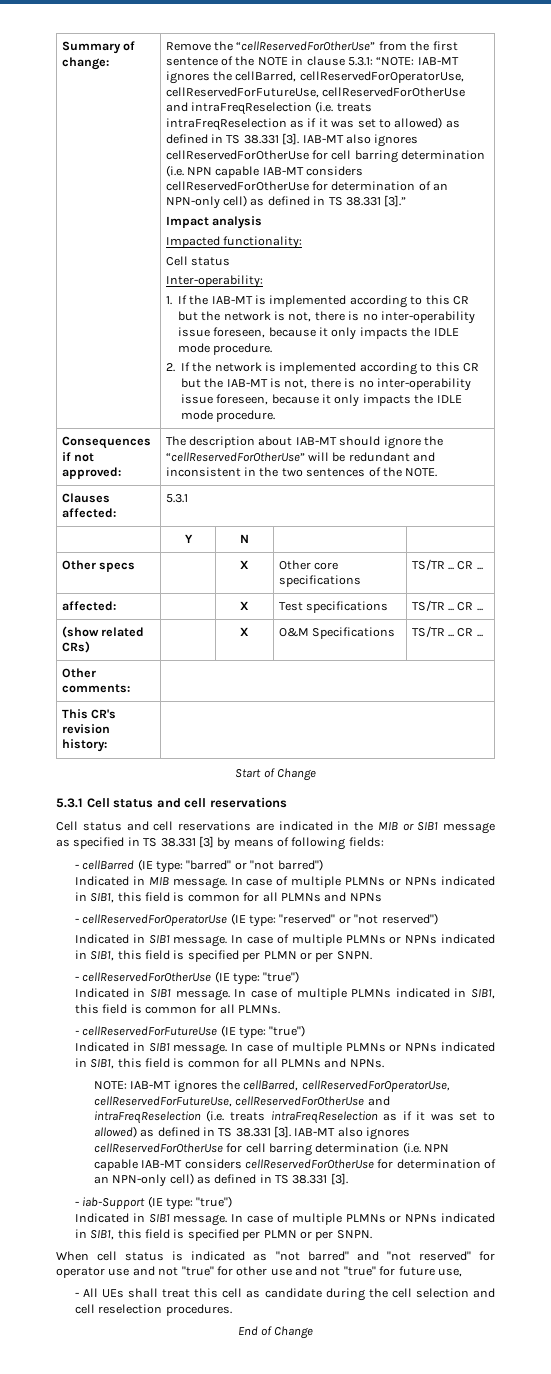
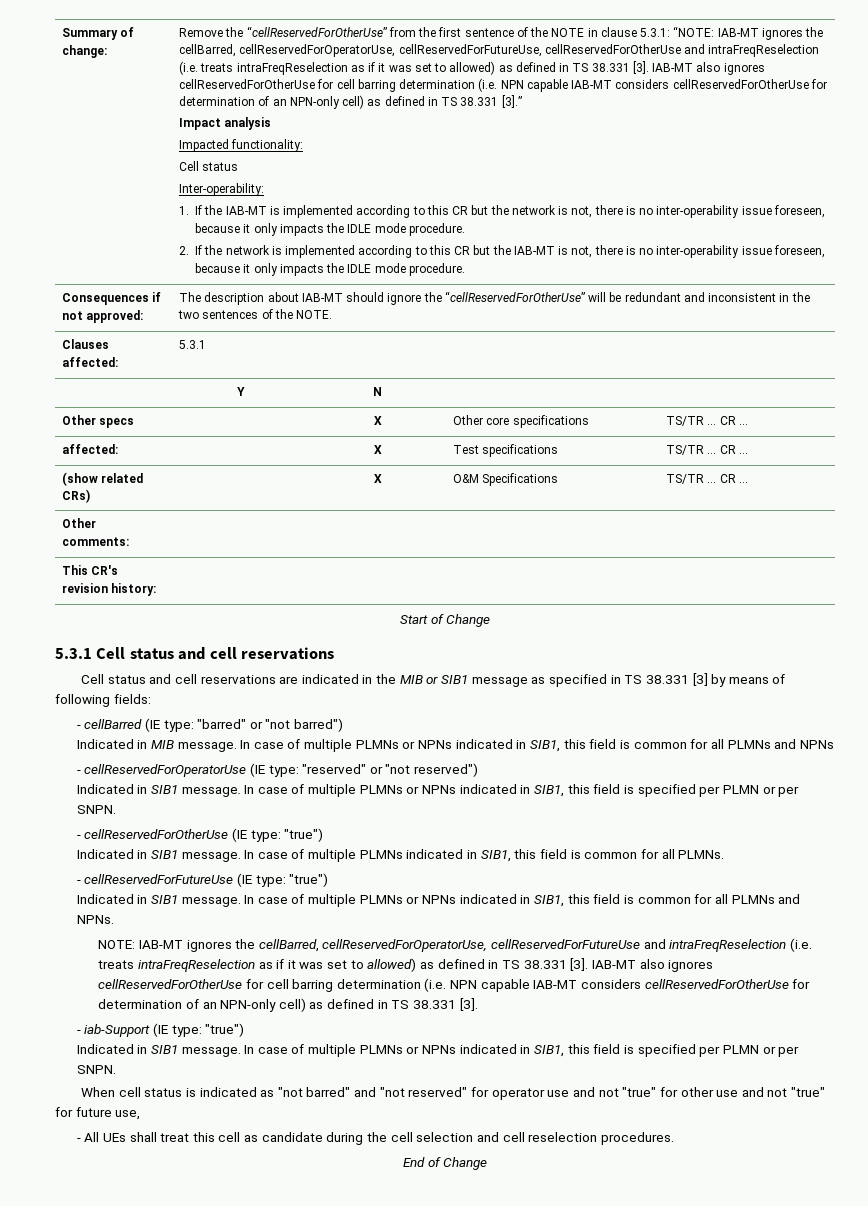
- NOTE: IAB-MT ignores the cellBarred, cellReservedForOperatorUse, cellReservedForFutureUse, cellReservedForOtherUse and intraFreqReselection (i.e. treats intraFreqReselection as if it was set to allowed) as defined in TS 38.331 [3].
+ NOTE: IAB-MT ignores the cellBarred, cellReservedForOperatorUse, cellReservedForFutureUse and intraFreqReselection (i.e. treats intraFreqReselection as if it was set to allowed) as defined in TS 38.331 [3].

